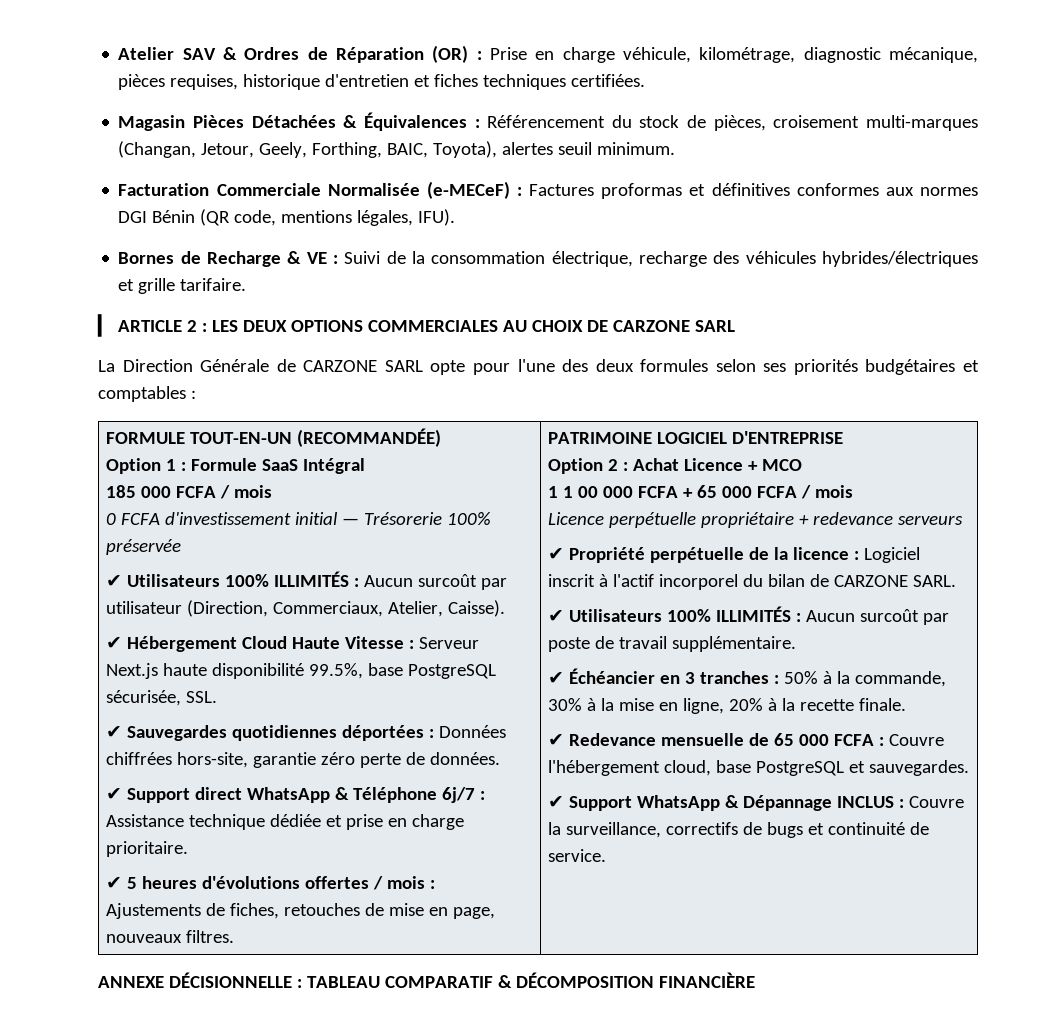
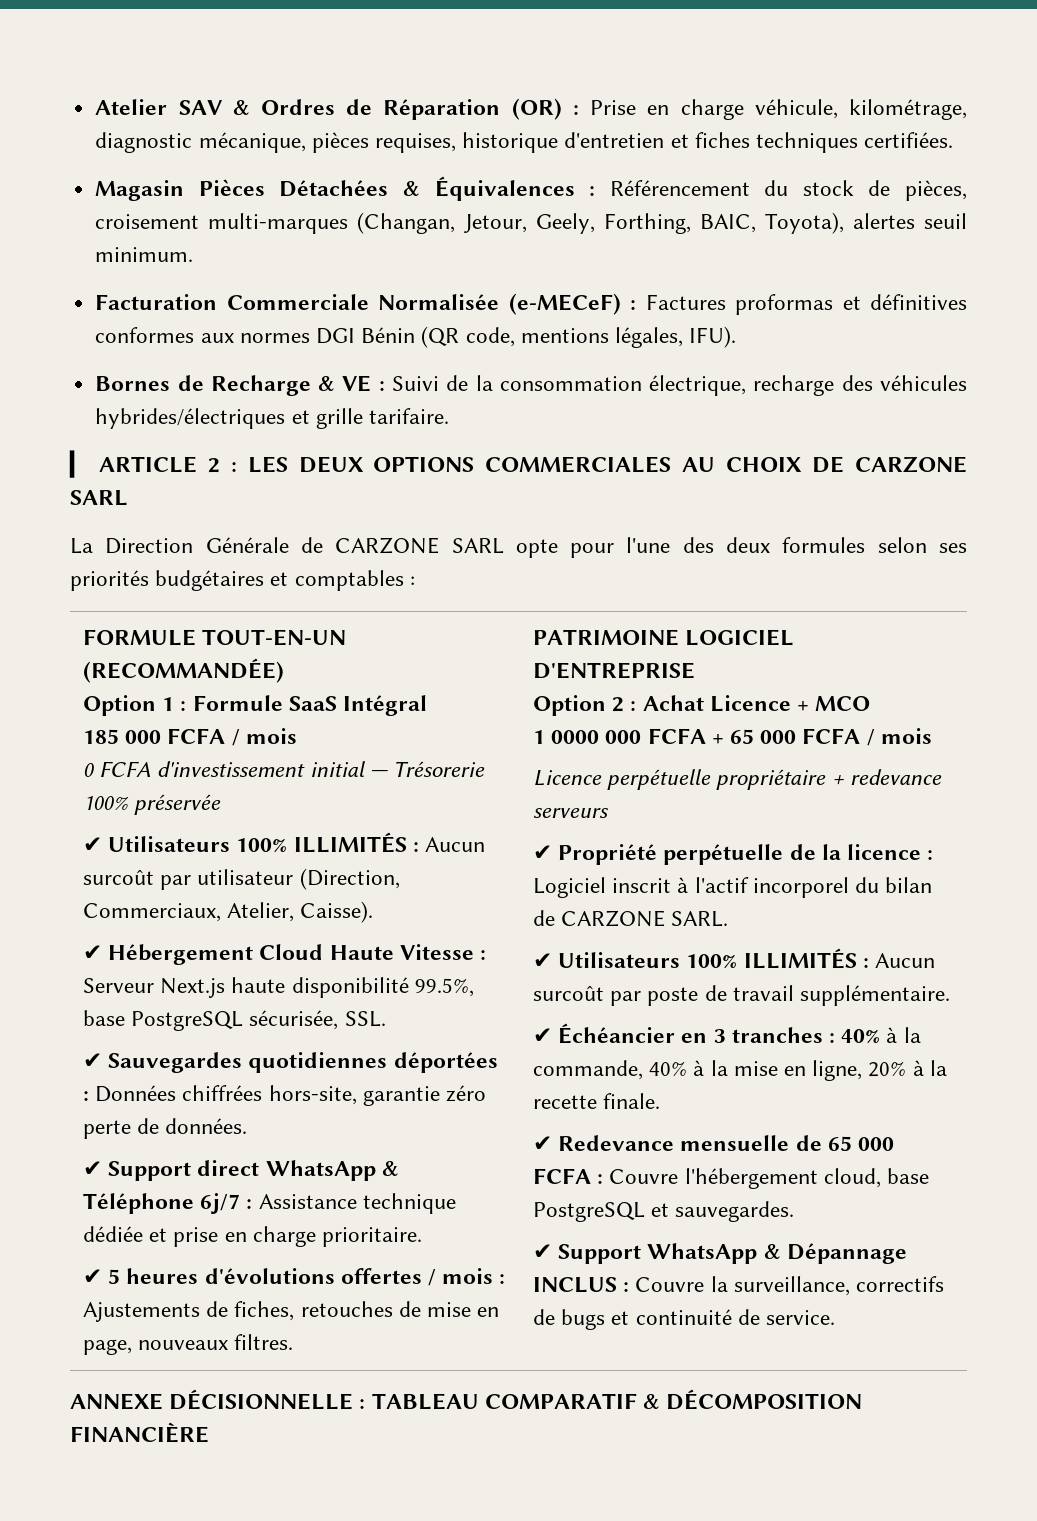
- 1 1 00 000 FCFA + 65 000 FCFA / mois
+ 1 0000 000 FCFA + 65 000 FCFA / mois
- ✔ Échéancier en 3 tranches : 50% à la commande, 30% à la mise en ligne, 20% à la recette finale.
+ ✔ Échéancier en 3 tranches : 40% à la commande, 40% à la mise en ligne, 20% à la recette finale.

